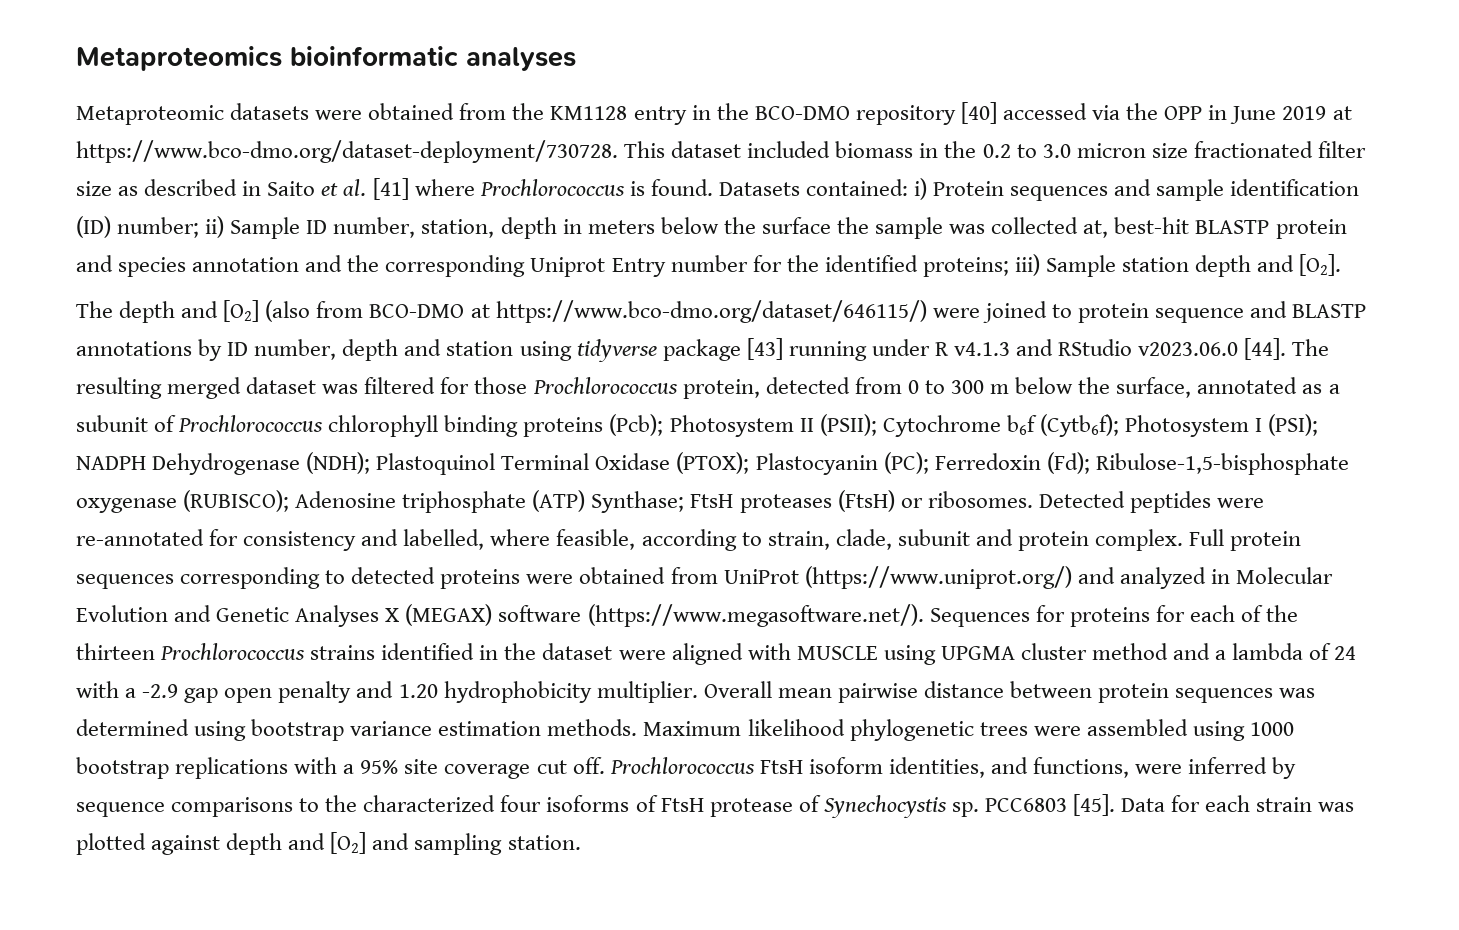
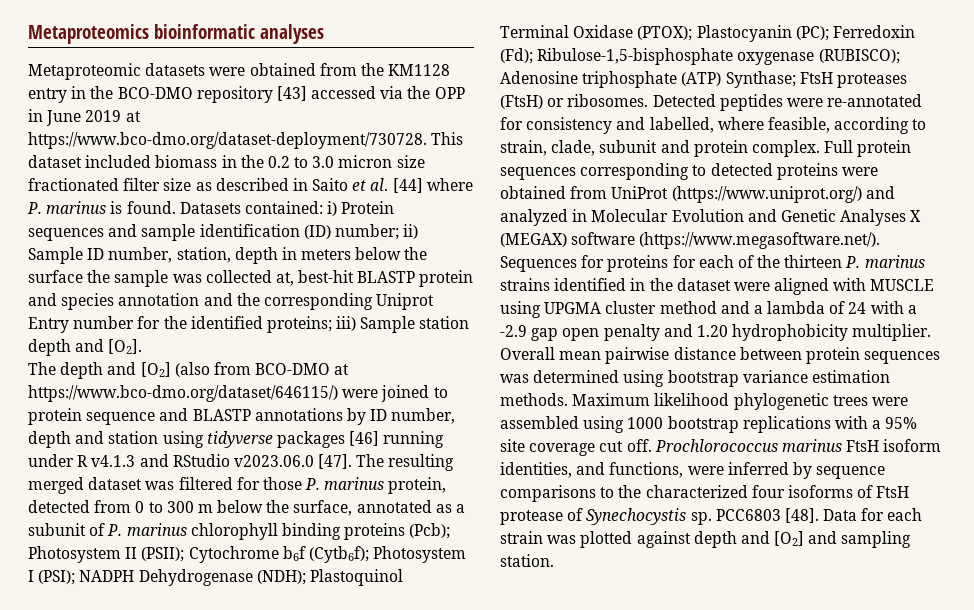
- Metaproteomic datasets were obtained from the KM1128 entry in the BCO-DMO repository [40] accessed via the OPP in June 2019 at https://www.bco-dmo.org/dataset-deployment/730728. This dataset included biomass in the 0.2 to 3.0 micron size fractionated filter size as described in Saito et al. [41] where Prochlorococcus is found.
+ Metaproteomic datasets were obtained from the KM1128 entry in the BCO-DMO repository [43] accessed via the OPP in June 2019 at https://www.bco-dmo.org/dataset-deployment/730728. This dataset included biomass in the 0.2 to 3.0 micron size fractionated filter size as described in Saito et al. [44] where P. marinus is found.
- The depth and [O2] (also from BCO-DMO at https://www.bco-dmo.org/dataset/646115/) were joined to protein sequence and BLASTP annotations by ID number, depth and station using tidyverse package [43] running under R v4.1.3 and RStudio v2023.06.0 [44].
+ The depth and [O2] (also from BCO-DMO at https://www.bco-dmo.org/dataset/646115/) were joined to protein sequence and BLASTP annotations by ID number, depth and station using tidyverse packages [46] running under R v4.1.3 and RStudio v2023.06.0 [47].
- The resulting merged dataset was filtered for those Prochlorococcus protein, detected from 0 to 300 m below the surface, annotated as a subunit of Prochlorococcus chlorophyll binding proteins (Pcb); Photosystem II (PSII); Cytochrome b6f (Cytb6f); Photosystem I (PSI); NADPH Dehydrogenase (NDH); Plastoquinol Terminal Oxidase (PTOX); Plastocyanin (PC); Ferredoxin (Fd); Ribulose-1,5-bisphosphate oxygenase (RUBISCO); Adenosine triphosphate (ATP) Synthase; FtsH proteases (FtsH) or ribosomes.
+ The resulting merged dataset was filtered for those P. marinus protein, detected from 0 to 300 m below the surface, annotated as a subunit of P. marinus chlorophyll binding proteins (Pcb); Photosystem II (PSII); Cytochrome b6f (Cytb6f); Photosystem I (PSI); NADPH Dehydrogenase (NDH); Plastoquinol Terminal Oxidase (PTOX); Plastocyanin (PC); Ferredoxin (Fd); Ribulose-1,5-bisphosphate oxygenase (RUBISCO); Adenosine triphosphate (ATP) Synthase; FtsH proteases (FtsH) or ribosomes.
- Full protein sequences corresponding to detected proteins were obtained from UniProt (https://www.uniprot.org/) and analyzed in Molecular Evolution and Genetic Analyses X (MEGAX) software (https://www.megasoftware.net/). Sequences for proteins for each of the thirteen Prochlorococcus strains identified in the dataset were aligned with MUSCLE using UPGMA cluster method and a lambda of 24 with a -2.9 gap open penalty and 1.20 hydrophobicity multiplier.
+ Full protein sequences corresponding to detected proteins were obtained from UniProt (https://www.uniprot.org/) and analyzed in Molecular Evolution and Genetic Analyses X (MEGAX) software (https://www.megasoftware.net/). Sequences for proteins for each of the thirteen P. marinus strains identified in the dataset were aligned with MUSCLE using UPGMA cluster method and a lambda of 24 with a -2.9 gap open penalty and 1.20 hydrophobicity multiplier.
- Prochlorococcus FtsH isoform identities, and functions, were inferred by sequence comparisons to the characterized four isoforms of FtsH protease of Synechocystis sp.
+ Prochlorococcus marinus FtsH isoform identities, and functions, were inferred by sequence comparisons to the characterized four isoforms of FtsH protease of Synechocystis sp.
- PCC6803 [45].
+ PCC6803 [48].

